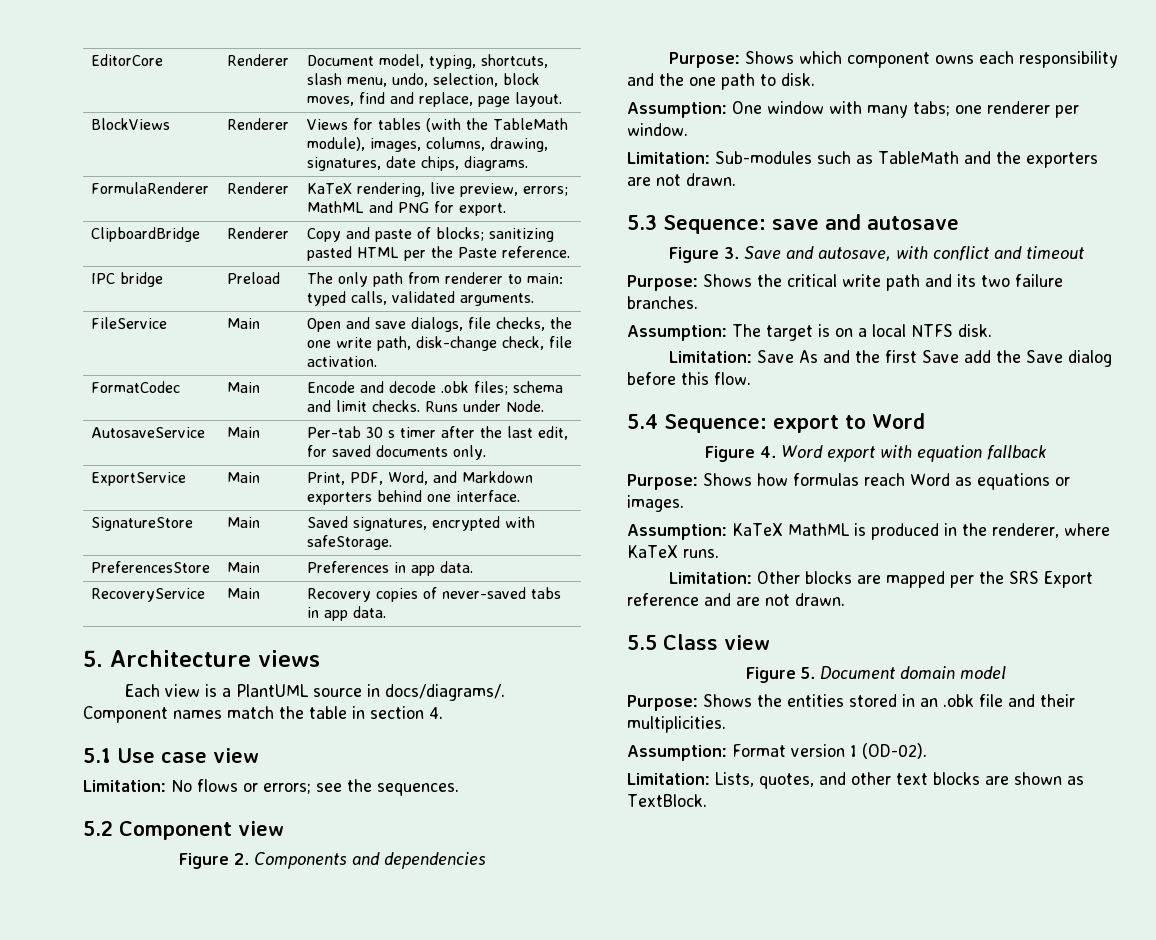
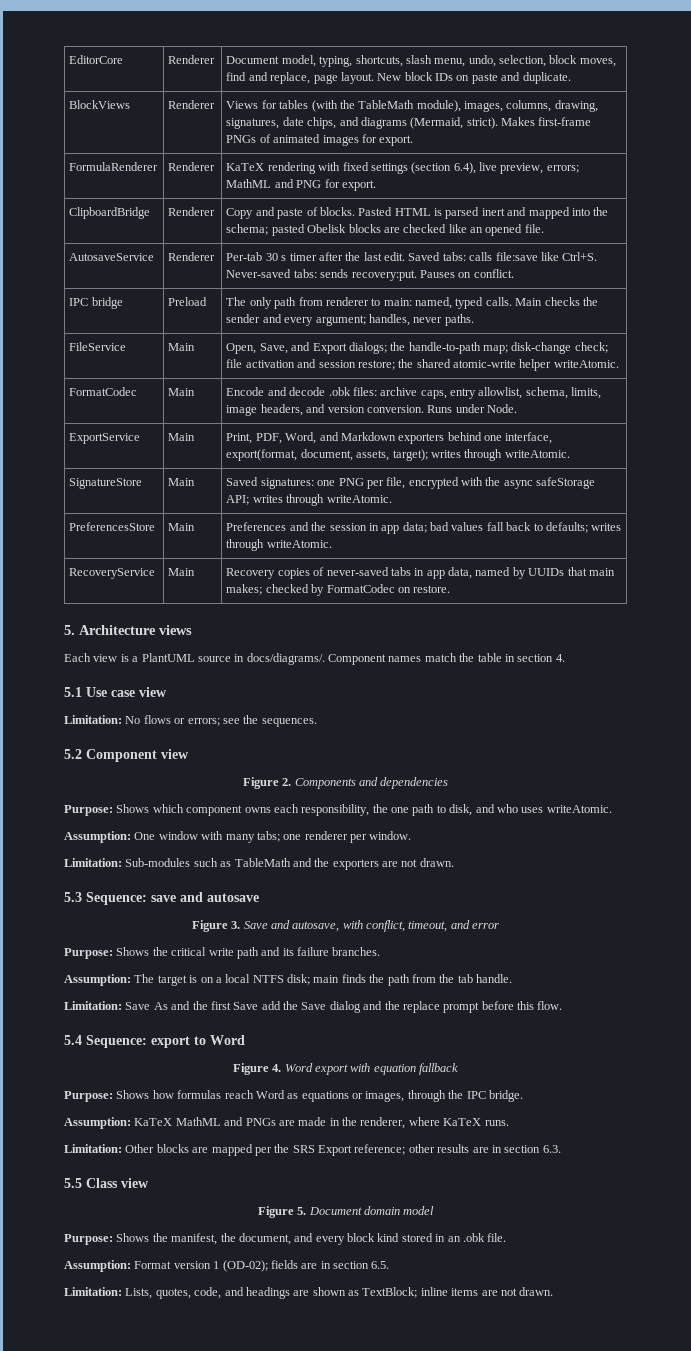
- EditorCore | Renderer | Document model, typing, shortcuts, slash menu, undo, selection, block moves, find and replace, page layout.
+ EditorCore | Renderer | Document model, typing, shortcuts, slash menu, undo, selection, block moves, find and replace, page layout. New block IDs on paste and duplicate.
- BlockViews | Renderer | Views for tables (with the TableMath module), images, columns, drawing, signatures, date chips, diagrams.
- FormulaRenderer | Renderer | KaTeX rendering, live preview, errors; MathML and PNG for export.
+ BlockViews | Renderer | Views for tables (with the TableMath module), images, columns, drawing, signatures, date chips, and diagrams (Mermaid, strict). Makes first-frame PNGs of animated images for export.
+ FormulaRenderer | Renderer | KaTeX rendering with fixed settings (section 6.4), live preview, errors; MathML and PNG for export.
- ClipboardBridge | Renderer | Copy and paste of blocks; sanitizing pasted HTML per the Paste reference.
+ ClipboardBridge | Renderer | Copy and paste of blocks. Pasted HTML is parsed inert and mapped into the schema; pasted Obelisk blocks are checked like an opened file.
+ AutosaveService | Renderer | Per-tab 30 s timer after the last edit. Saved tabs: calls file:save like Ctrl+S. Never-saved tabs: sends recovery:put. Pauses on conflict.
- IPC bridge | Preload | The only path from renderer to main: typed calls, validated arguments.
- FileService | Main | Open and save dialogs, file checks, the one write path, disk-change check, file activation.
+ IPC bridge | Preload | The only path from renderer to main: named, typed calls. Main checks the sender and every argument; handles, never paths.
+ FileService | Main | Open, Save, and Export dialogs; the handle-to-path map; disk-change check; file activation and session restore; the shared atomic-write helper writeAtomic.
- FormatCodec | Main | Encode and decode .obk files; schema and limit checks. Runs under Node.
- AutosaveService | Main | Per-tab 30 s timer after the last edit, for saved documents only.
+ FormatCodec | Main | Encode and decode .obk files: archive caps, entry allowlist, schema, limits, image headers, and version conversion. Runs under Node.
- ExportService | Main | Print, PDF, Word, and Markdown exporters behind one interface.
- SignatureStore | Main | Saved signatures, encrypted with safeStorage.
- PreferencesStore | Main | Preferences in app data.
+ ExportService | Main | Print, PDF, Word, and Markdown exporters behind one interface, export(format, document, assets, target); writes through writeAtomic.
+ SignatureStore | Main | Saved signatures: one PNG per file, encrypted with the async safeStorage API; writes through writeAtomic.
+ PreferencesStore | Main | Preferences and the session in app data; bad values fall back to defaults; writes through writeAtomic.
- RecoveryService | Main | Recovery copies of never-saved tabs in app data.
+ RecoveryService | Main | Recovery copies of never-saved tabs in app data, named by UUIDs that main makes; checked by FormatCodec on restore.
- Purpose: Shows which component owns each responsibility and the one path to disk.
+ Purpose: Shows which component owns each responsibility, the one path to disk, and who uses writeAtomic.
- Figure 3. Save and autosave, with conflict and timeout
+ Figure 3. Save and autosave, with conflict, timeout, and error
- Purpose: Shows the critical write path and its two failure branches.
+ Purpose: Shows the critical write path and its failure branches.
- Assumption: The target is on a local NTFS disk.
+ Assumption: The target is on a local NTFS disk; main finds the path from the tab handle.
- Limitation: Save As and the first Save add the Save dialog before this flow.
+ Limitation: Save As and the first Save add the Save dialog and the replace prompt before this flow.
- Purpose: Shows how formulas reach Word as equations or images.
+ Purpose: Shows how formulas reach Word as equations or images, through the IPC bridge.
- Assumption: KaTeX MathML is produced in the renderer, where KaTeX runs.
+ Assumption: KaTeX MathML and PNGs are made in the renderer, where KaTeX runs.
- Limitation: Other blocks are mapped per the SRS Export reference and are not drawn.
+ Limitation: Other blocks are mapped per the SRS Export reference; other results are in section 6.3.
- Purpose: Shows the entities stored in an .obk file and their multiplicities.
- Assumption: Format version 1 (OD-02).
- Limitation: Lists, quotes, and other text blocks are shown as TextBlock.
+ Purpose: Shows the manifest, the document, and every block kind stored in an .obk file.
+ Assumption: Format version 1 (OD-02); fields are in section 6.5.
+ Limitation: Lists, quotes, code, and headings are shown as TextBlock; inline items are not drawn.

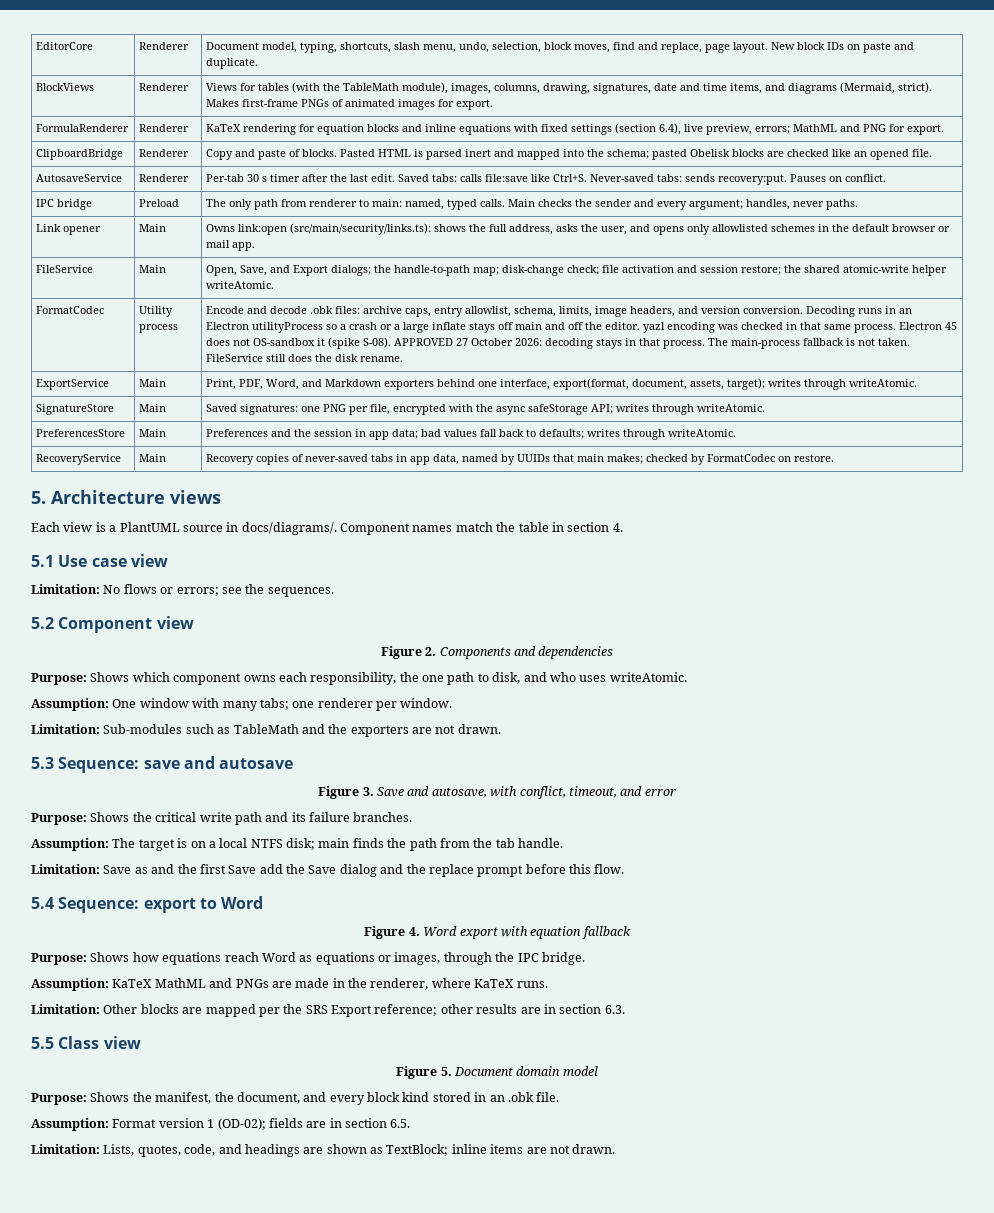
- BlockViews | Renderer | Views for tables (with the TableMath module), images, columns, drawing, signatures, date chips, and diagrams (Mermaid, strict). Makes first-frame PNGs of animated images for export.
+ BlockViews | Renderer | Views for tables (with the TableMath module), images, columns, drawing, signatures, date and time items, and diagrams (Mermaid, strict). Makes first-frame PNGs of animated images for export.
- FormulaRenderer | Renderer | KaTeX rendering with fixed settings (section 6.4), live preview, errors; MathML and PNG for export.
+ FormulaRenderer | Renderer | KaTeX rendering for equation blocks and inline equations with fixed settings (section 6.4), live preview, errors; MathML and PNG for export.
+ Link opener | Main | Owns link:open (src/main/security/links.ts): shows the full address, asks the user, and opens only allowlisted schemes in the default browser or mail app.
- FormatCodec | Main
+ FormatCodec | Utility process
- Runs under Node.
+ Decoding runs in an Electron utilityProcess so a crash or a large inflate stays off main and off the editor. yazl encoding was checked in that same process. Electron 45 does not OS-sandbox it (spike S-08). APPROVED 27 October 2026: decoding stays in that process. The main-process fallback is not taken. FileService still does the disk rename.
- Limitation: Save As and the first Save add the Save dialog and the replace prompt before this flow.
+ Limitation: Save as and the first Save add the Save dialog and the replace prompt before this flow.
- Purpose: Shows how formulas reach Word as equations or images, through the IPC bridge.
+ Purpose: Shows how equations reach Word as equations or images, through the IPC bridge.

